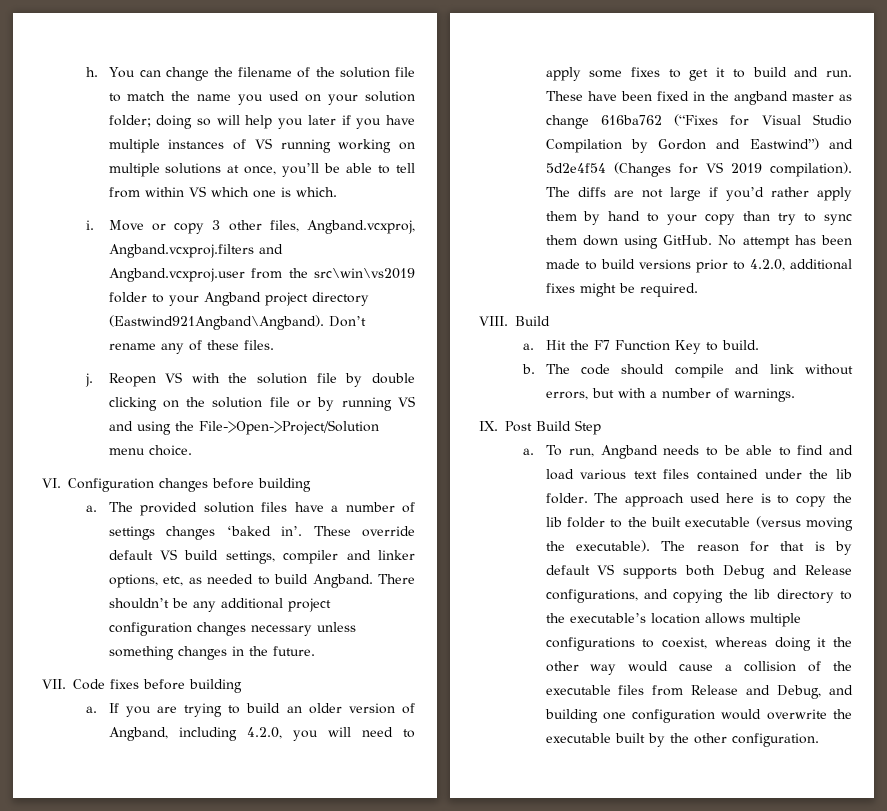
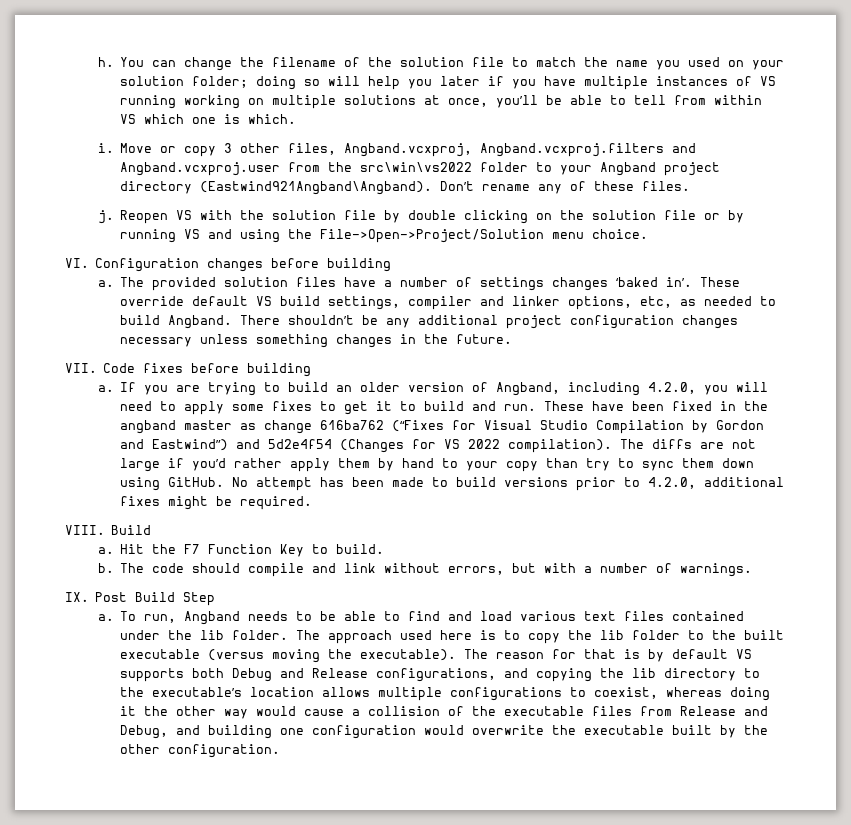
- Move or copy 3 other files, Angband.vcxproj, Angband.vcxproj.filters and Angband.vcxproj.user from the src\win\vs2019 folder to your Angband project directory (Eastwind921Angband\Angband).
+ Move or copy 3 other files, Angband.vcxproj, Angband.vcxproj.filters and Angband.vcxproj.user from the src\win\vs2022 folder to your Angband project directory (Eastwind921Angband\Angband).
- These have been fixed in the angband master as change 616ba762 (“Fixes for Visual Studio Compilation by Gordon and Eastwind”) and 5d2e4f54 (Changes for VS 2019 compilation).
+ These have been fixed in the angband master as change 616ba762 (“Fixes for Visual Studio Compilation by Gordon and Eastwind”) and 5d2e4f54 (Changes for VS 2022 compilation).

